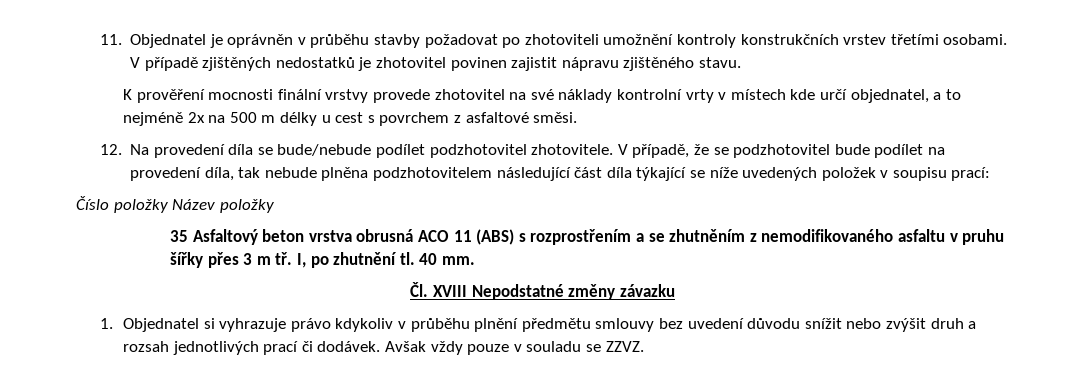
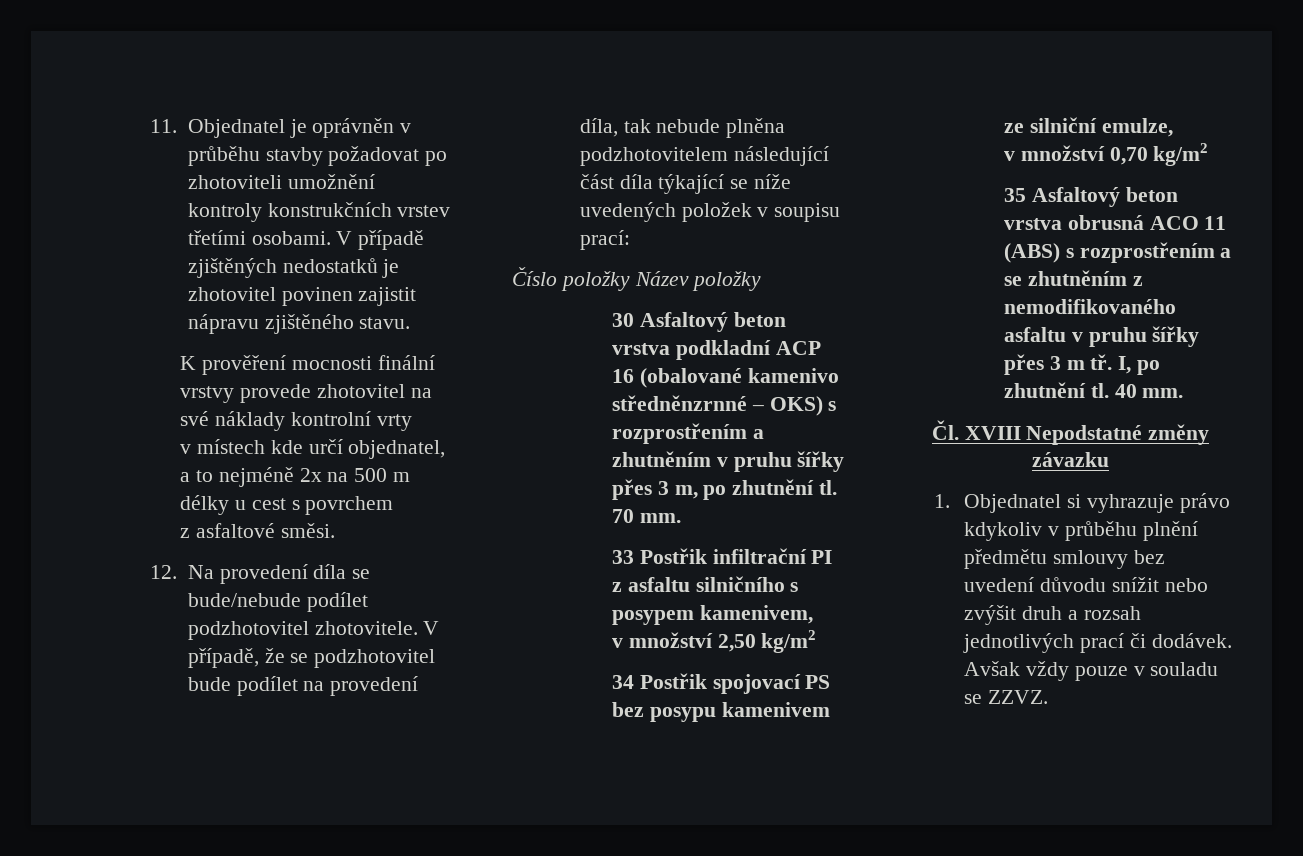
- K prověření mocnosti finální vrstvy provede zhotovitel na své náklady kontrolní vrty v místech kde určí objednatel, a to nejméně 2x na 500 m délky u cest s povrchem z asfaltové směsi.
+ K prověření mocnosti finální vrstvy provede zhotovitel na své náklady kontrolní vrty
+ v místech kde určí objednatel, a to nejméně 2x na 500 m délky u cest s povrchem
+ z asfaltové směsi.
+ 30 Asfaltový beton vrstva podkladní ACP 16 (obalované kamenivo středněnzrnné – OKS) s rozprostřením a zhutněním v pruhu šířky přes 3 m, po zhutnění tl. 70 mm.
+ 33 Postřik infiltrační PI z asfaltu silničního s posypem kamenivem,
+ v množství 2,50 kg/m2
+ 34 Postřik spojovací PS bez posypu kamenivem ze silniční emulze,
+ v množství 0,70 kg/m2

